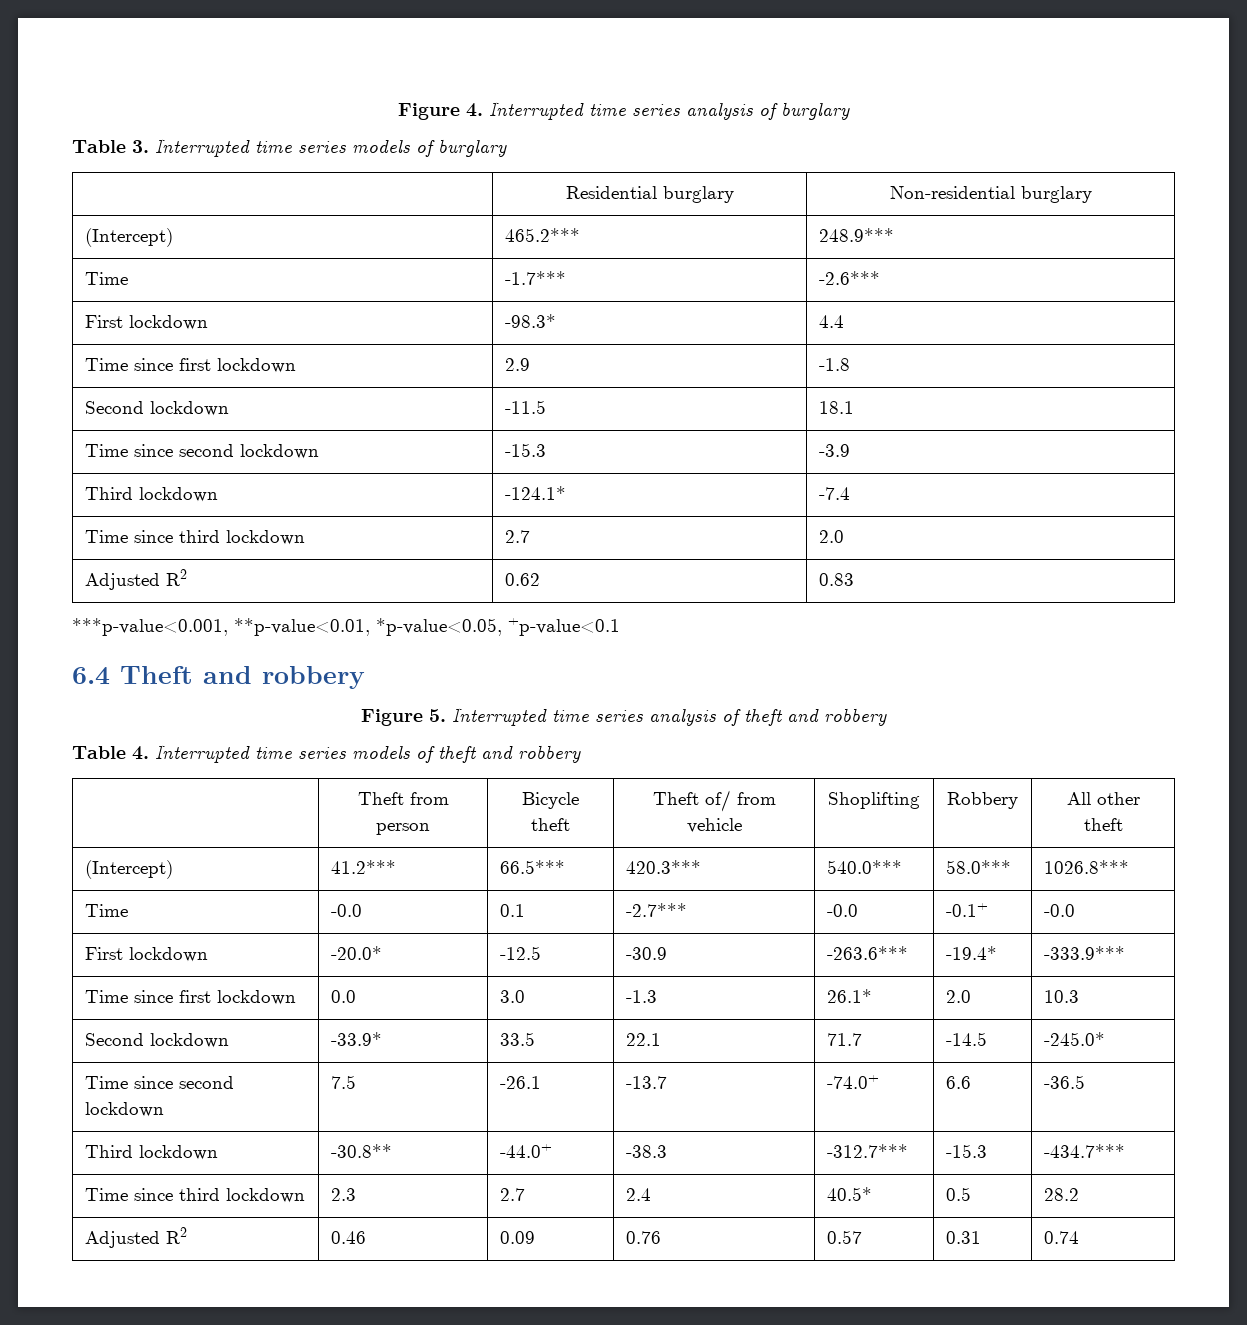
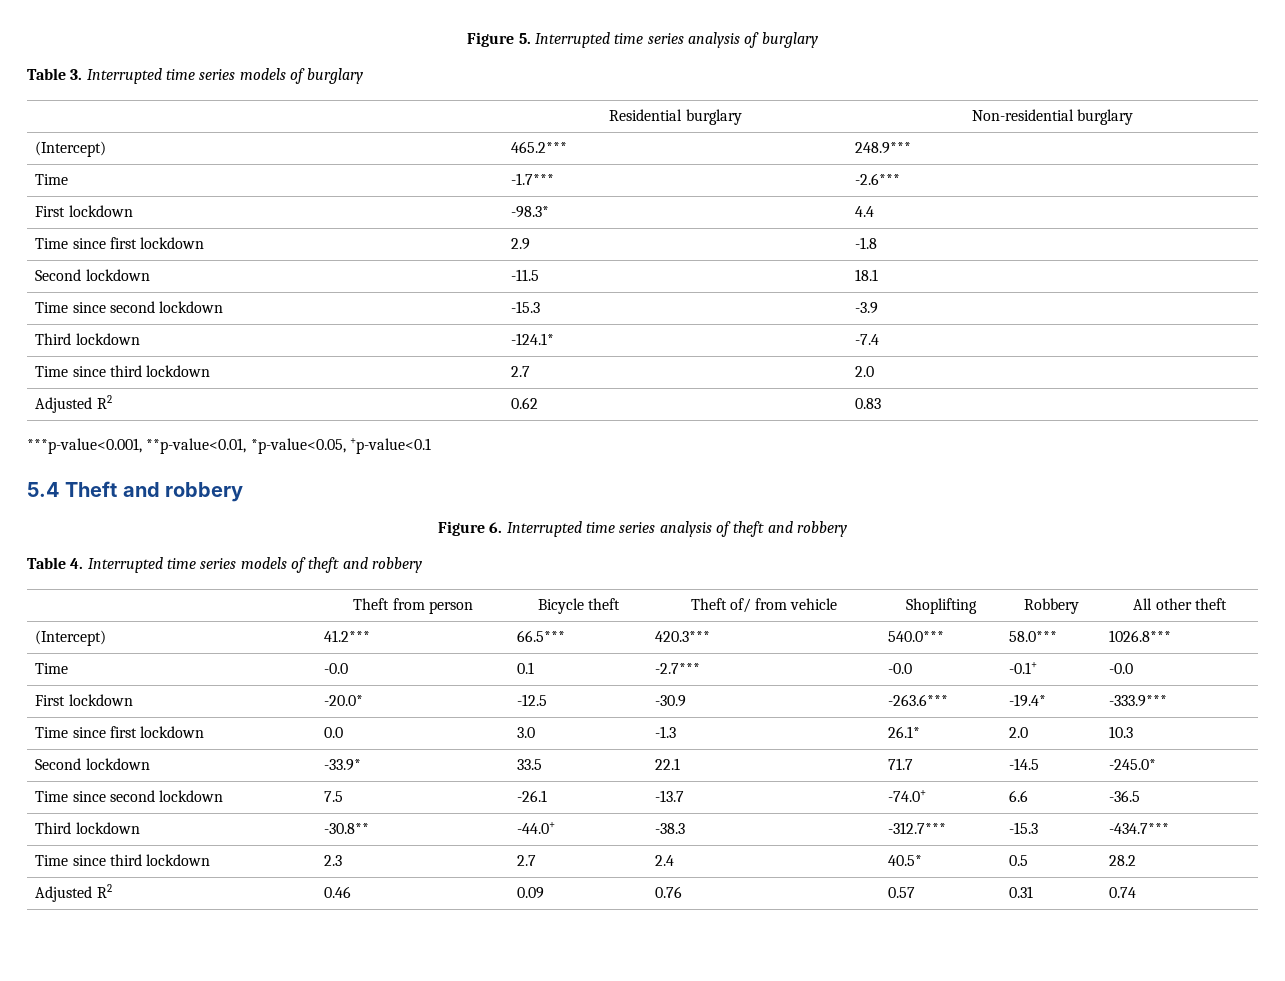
- Figure 4. Interrupted time series analysis of burglary
+ Figure 5. Interrupted time series analysis of burglary
- 6.4 Theft and robbery
+ 5.4 Theft and robbery
- Figure 5. Interrupted time series analysis of theft and robbery
+ Figure 6. Interrupted time series analysis of theft and robbery

